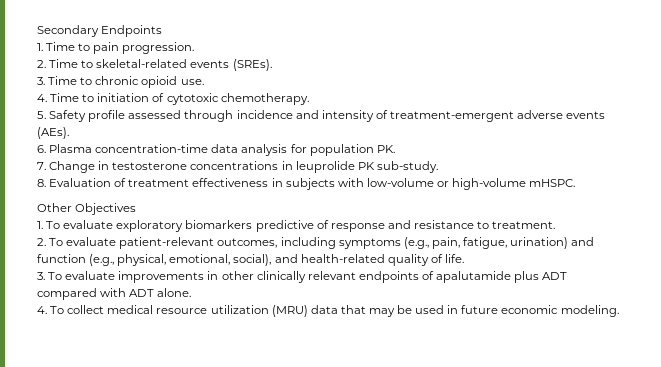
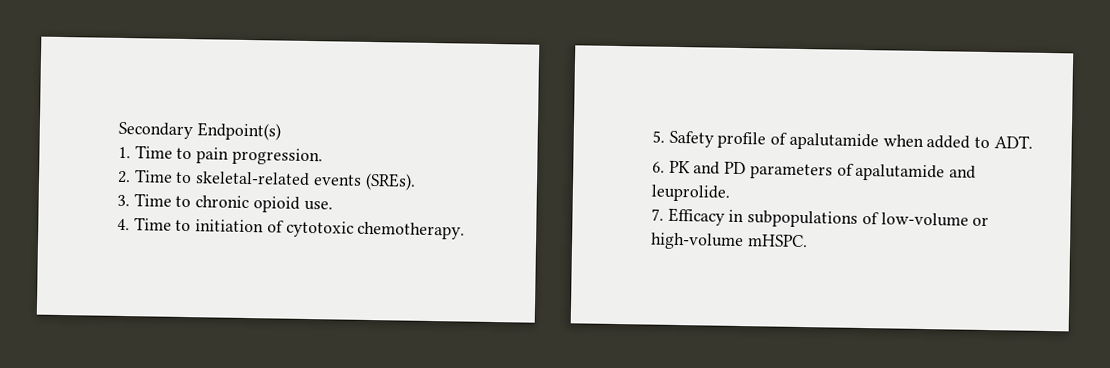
- Secondary Endpoints
+ Secondary Endpoint(s)
- 5. Safety profile assessed through incidence and intensity of treatment-emergent adverse events (AEs).
- 6. Plasma concentration-time data analysis for population PK.
- 7. Change in testosterone concentrations in leuprolide PK sub-study.
- 8. Evaluation of treatment effectiveness in subjects with low-volume or high-volume mHSPC.
- Other Objectives
- 1. To evaluate exploratory biomarkers predictive of response and resistance to treatment.
- 2. To evaluate patient-relevant outcomes, including symptoms (e.g., pain, fatigue, urination) and function (e.g., physical, emotional, social), and health-related quality of life.
- 3. To evaluate improvements in other clinically relevant endpoints of apalutamide plus ADT compared with ADT alone.
- 4. To collect medical resource utilization (MRU) data that may be used in future economic modeling.
+ 5. Safety profile of apalutamide when added to ADT.
+ 6. PK and PD parameters of apalutamide and leuprolide.
+ 7. Efficacy in subpopulations of low-volume or high-volume mHSPC.

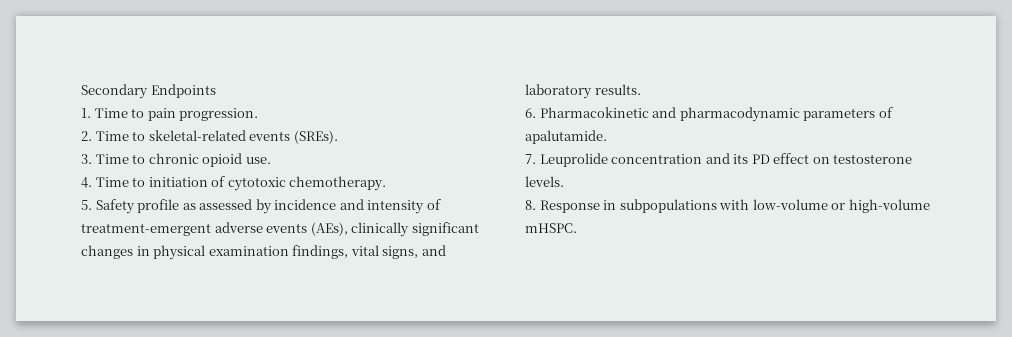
- Secondary Endpoint(s)
+ Secondary Endpoints
- 5. Safety profile of apalutamide when added to ADT.
- 6. PK and PD parameters of apalutamide and leuprolide.
- 7. Efficacy in subpopulations of low-volume or high-volume mHSPC.
+ 5. Safety profile as assessed by incidence and intensity of treatment-emergent adverse events (AEs), clinically significant changes in physical examination findings, vital signs, and laboratory results.
+ 6. Pharmacokinetic and pharmacodynamic parameters of apalutamide.
+ 7. Leuprolide concentration and its PD effect on testosterone levels.
+ 8. Response in subpopulations with low-volume or high-volume mHSPC.

